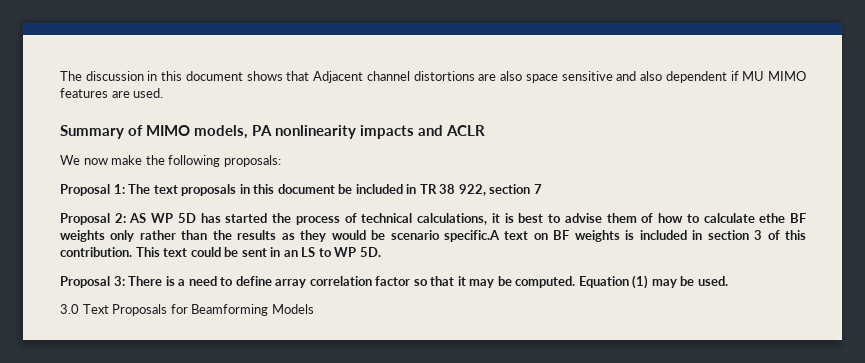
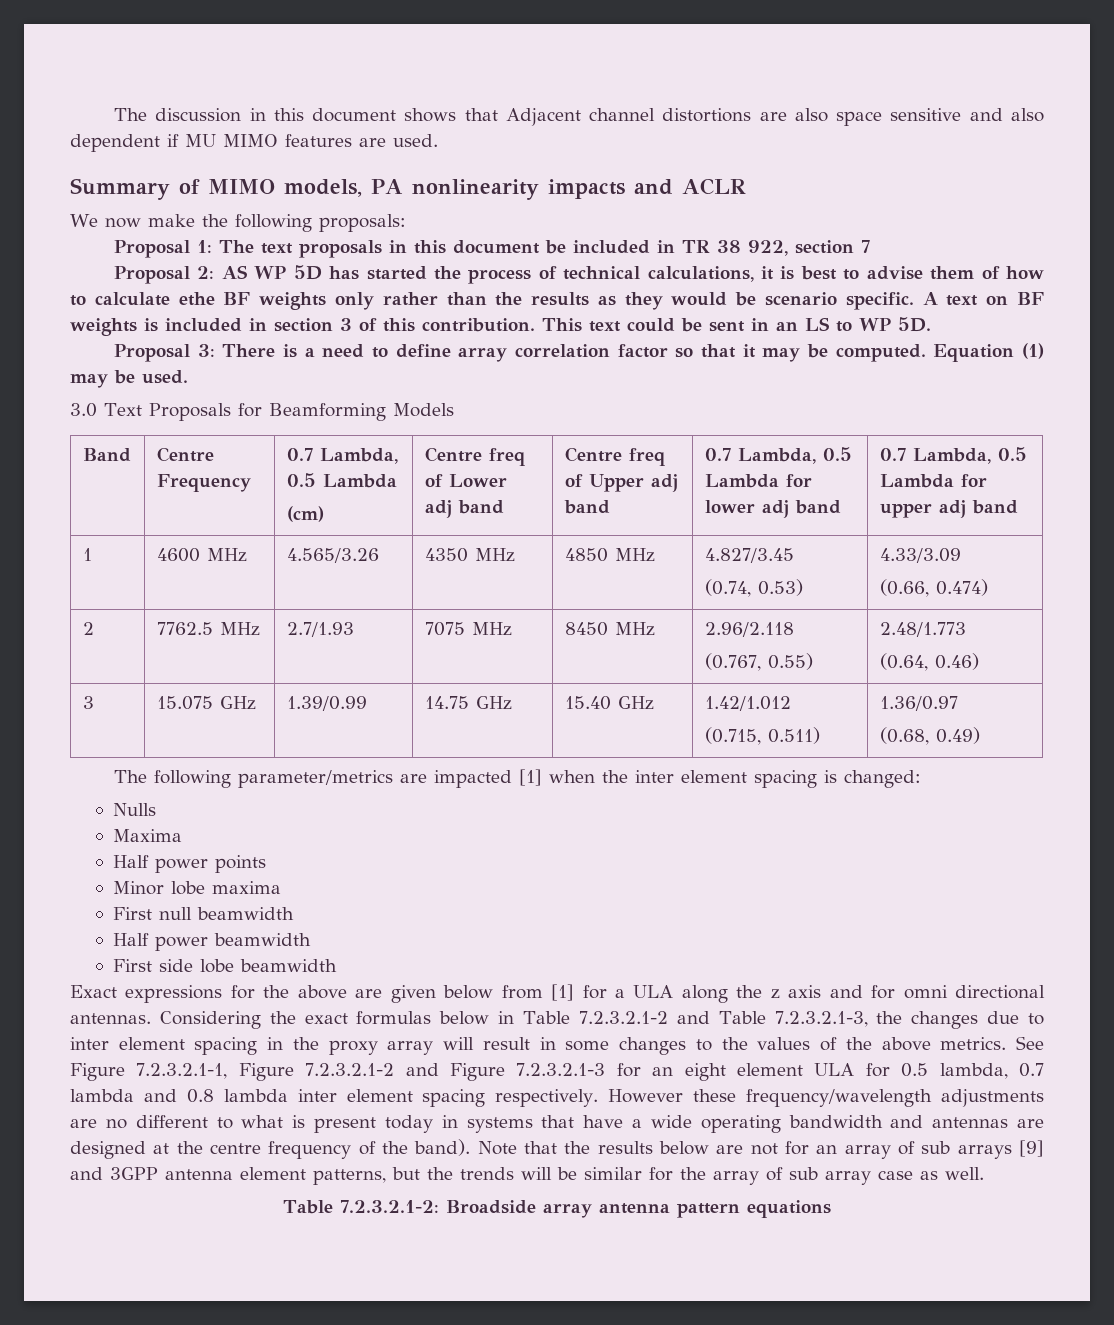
- Proposal 2: AS WP 5D has started the process of technical calculations, it is best to advise them of how to calculate ethe BF weights only rather than the results as they would be scenario specific.A text on BF weights is included in section 3 of this contribution.
+ Proposal 2: AS WP 5D has started the process of technical calculations, it is best to advise them of how to calculate ethe BF weights only rather than the results as they would be scenario specific. A text on BF weights is included in section 3 of this contribution.
+ Band | Centre Frequency | 0.7 Lambda, 0.5 Lambda
+ (cm) | Centre freq of Lower adj band | Centre freq of Upper adj band | 0.7 Lambda, 0.5 Lambda for lower adj band | 0.7 Lambda, 0.5 Lambda for upper adj band
+ 1 | 4600 MHz | 4.565/3.26 | 4350 MHz | 4850 MHz | 4.827/3.45
+ (0.74, 0.53) | 4.33/3.09
+ (0.66, 0.474)
+ 2 | 7762.5 MHz | 2.7/1.93 | 7075 MHz | 8450 MHz | 2.96/2.118
+ (0.767, 0.55) | 2.48/1.773
+ (0.64, 0.46)
+ 3 | 15.075 GHz | 1.39/0.99 | 14.75 GHz | 15.40 GHz | 1.42/1.012
+ (0.715, 0.511) | 1.36/0.97
+ (0.68, 0.49)
+ The following parameter/metrics are impacted [1] when the inter element spacing is changed:
+ Nulls
+ Maxima
+ Half power points
+ Minor lobe maxima
+ First null beamwidth
+ Half power beamwidth
+ First side lobe beamwidth
+ Exact expressions for the above are given below from [1] for a ULA along the z axis and for omni directional antennas. Considering the exact formulas below in Table 7.2.3.2.1-2 and Table 7.2.3.2.1-3, the changes due to inter element spacing in the proxy array will result in some changes to the values of the above metrics. See Figure 7.2.3.2.1-1, Figure 7.2.3.2.1-2 and Figure 7.2.3.2.1-3 for an eight element ULA for 0.5 lambda, 0.7 lambda and 0.8 lambda inter element spacing respectively. However these frequency/wavelength adjustments are no different to what is present today in systems that have a wide operating bandwidth and antennas are designed at the centre frequency of the band). Note that the results below are not for an array of sub arrays [9] and 3GPP antenna element patterns, but the trends will be similar for the array of sub array case as well.
+ Table 7.2.3.2.1-2: Broadside array antenna pattern equations

